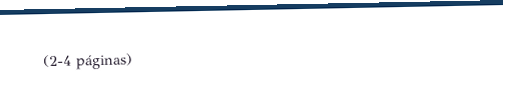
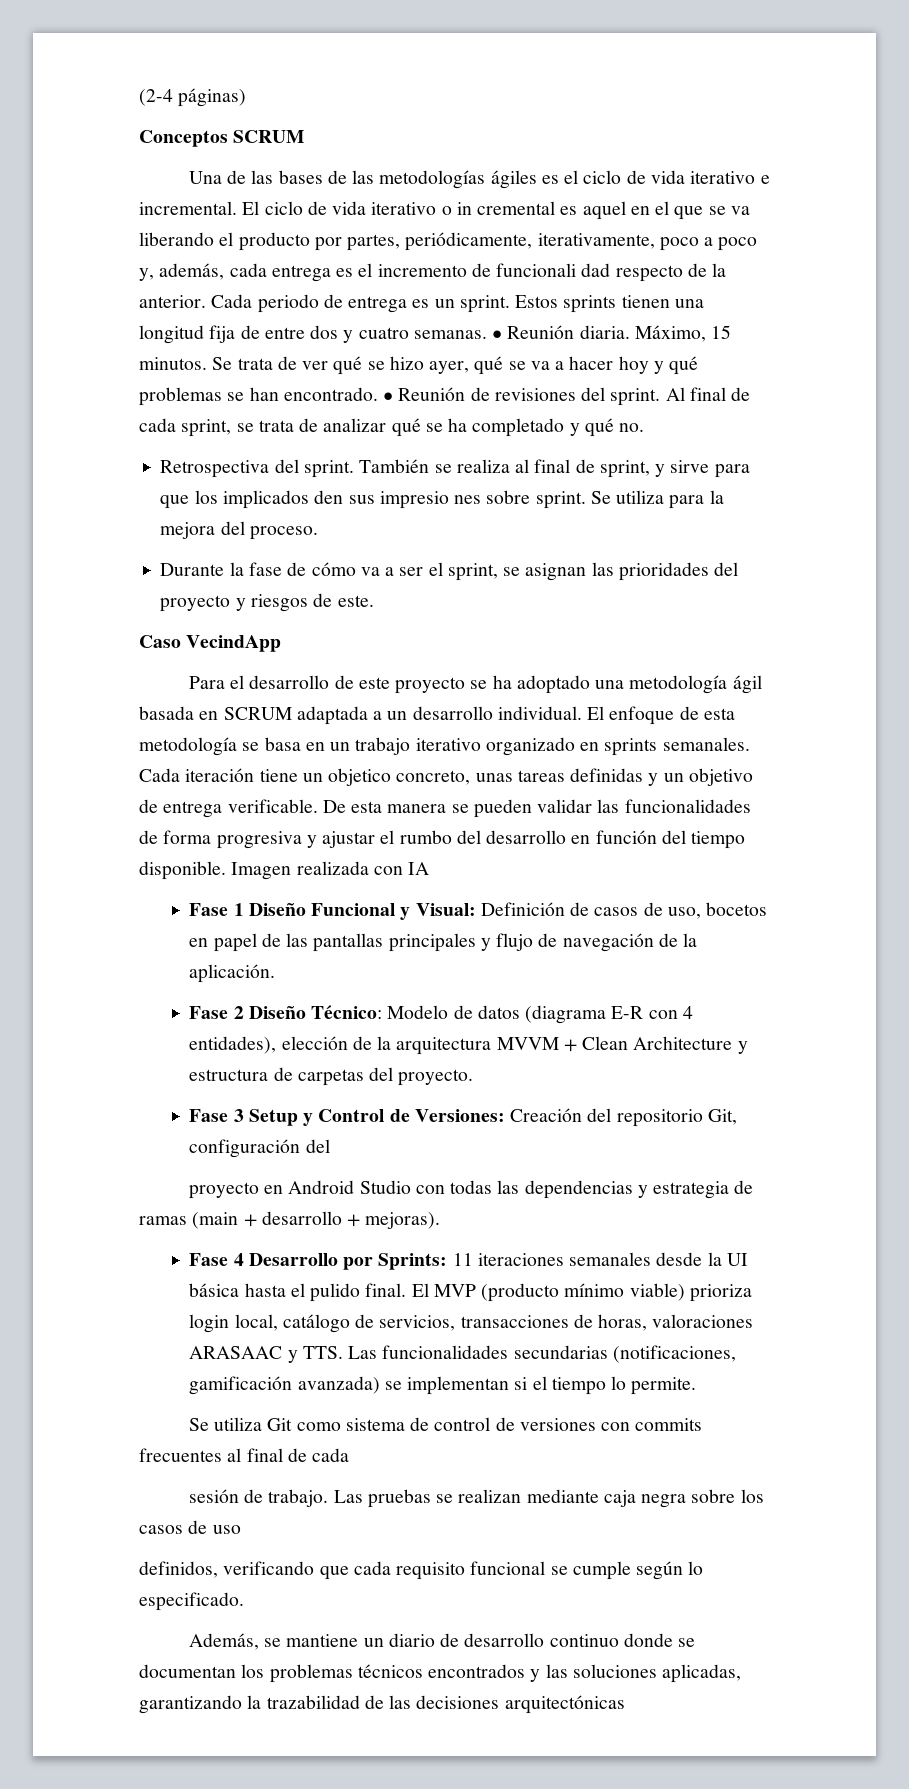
+ Conceptos SCRUM
+ Una de las bases de las metodologías ágiles es el ciclo de vida iterativo e incremental. El ciclo de vida iterativo o in cremental es aquel en el que se va liberando el producto por partes, periódicamente, iterativamente, poco a poco y, además, cada entrega es el incremento de funcionali dad respecto de la anterior. Cada periodo de entrega es un sprint. Estos sprints tienen una longitud fija de entre dos y cuatro semanas. • Reunión diaria. Máximo, 15 minutos. Se trata de ver qué se hizo ayer, qué se va a hacer hoy y qué problemas se han encontrado. • Reunión de revisiones del sprint. Al final de cada sprint, se trata de analizar qué se ha completado y qué no.
+ Retrospectiva del sprint. También se realiza al final de sprint, y sirve para que los implicados den sus impresio nes sobre sprint. Se utiliza para la mejora del proceso.
+ Durante la fase de cómo va a ser el sprint, se asignan las prioridades del proyecto y riesgos de este.
+ Caso VecindApp
+ Para el desarrollo de este proyecto se ha adoptado una metodología ágil basada en SCRUM adaptada a un desarrollo individual. El enfoque de esta metodología se basa en un trabajo iterativo organizado en sprints semanales. Cada iteración tiene un objetico concreto, unas tareas definidas y un objetivo de entrega verificable. De esta manera se pueden validar las funcionalidades de forma progresiva y ajustar el rumbo del desarrollo en función del tiempo disponible. Imagen realizada con IA
+ Fase 1 Diseño Funcional y Visual: Definición de casos de uso, bocetos en papel de las pantallas principales y flujo de navegación de la aplicación.
+ Fase 2 Diseño Técnico: Modelo de datos (diagrama E-R con 4 entidades), elección de la arquitectura MVVM + Clean Architecture y estructura de carpetas del proyecto.
+ Fase 3 Setup y Control de Versiones: Creación del repositorio Git, configuración del
+ proyecto en Android Studio con todas las dependencias y estrategia de ramas (main + desarrollo + mejoras).
+ Fase 4 Desarrollo por Sprints: 11 iteraciones semanales desde la UI básica hasta el pulido final. El MVP (producto mínimo viable) prioriza login local, catálogo de servicios, transacciones de horas, valoraciones ARASAAC y TTS. Las funcionalidades secundarias (notificaciones, gamificación avanzada) se implementan si el tiempo lo permite.
+ Se utiliza Git como sistema de control de versiones con commits frecuentes al final de cada
+ sesión de trabajo. Las pruebas se realizan mediante caja negra sobre los casos de uso
+ definidos, verificando que cada requisito funcional se cumple según lo especificado.
+ Además, se mantiene un diario de desarrollo continuo donde se documentan los problemas técnicos encontrados y las soluciones aplicadas, garantizando la trazabilidad de las decisiones arquitectónicas

